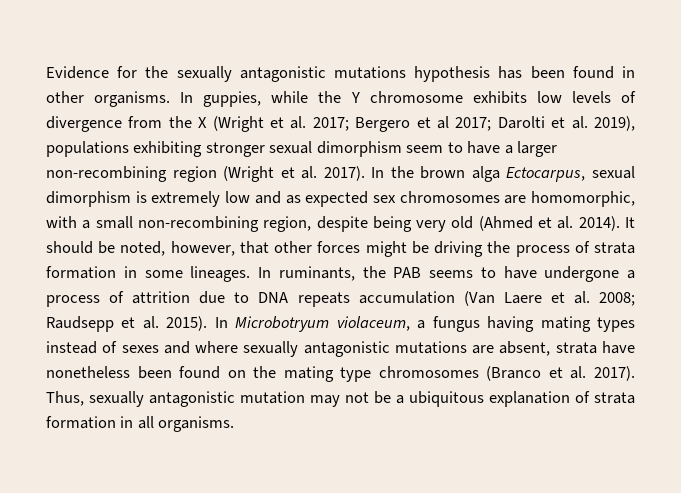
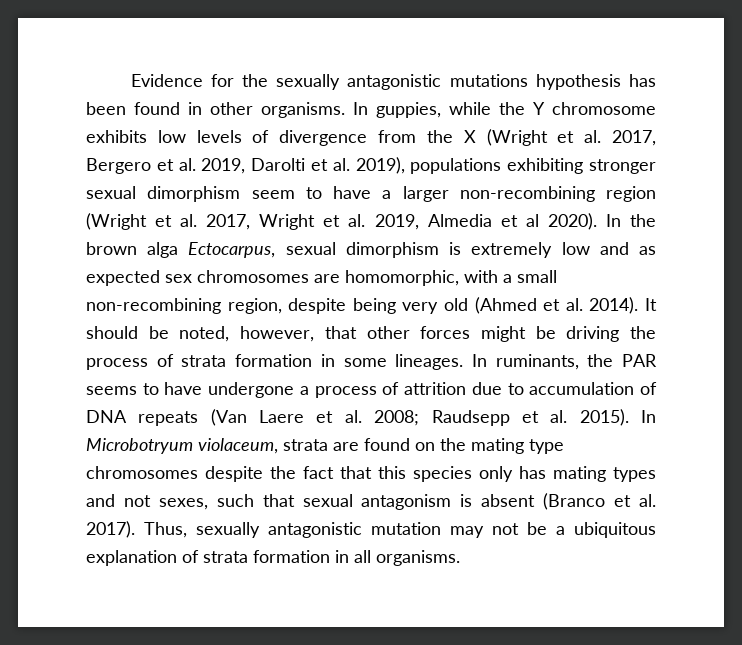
- In guppies, while the Y chromosome exhibits low levels of divergence from the X (Wright et al. 2017; Bergero et al 2017; Darolti et al. 2019), populations exhibiting stronger sexual dimorphism seem to have a larger non-recombining region (Wright et al. 2017).
+ In guppies, while the Y chromosome exhibits low levels of divergence from the X (Wright et al. 2017, Bergero et al. 2019, Darolti et al. 2019), populations exhibiting stronger sexual dimorphism seem to have a larger non-recombining region (Wright et al. 2017, Wright et al. 2019, Almedia et al 2020).
- In ruminants, the PAB seems to have undergone a process of attrition due to DNA repeats accumulation (Van Laere et al. 2008; Raudsepp et al. 2015).
+ In ruminants, the PAR seems to have undergone a process of attrition due to accumulation of DNA repeats (Van Laere et al. 2008; Raudsepp et al. 2015).
- In Microbotryum violaceum, a fungus having mating types instead of sexes and where sexually antagonistic mutations are absent, strata have nonetheless been found on the mating type chromosomes (Branco et al. 2017).
+ In Microbotryum violaceum, strata are found on the mating type chromosomes despite the fact that this species only has mating types and not sexes, such that sexual antagonism is absent (Branco et al. 2017).

